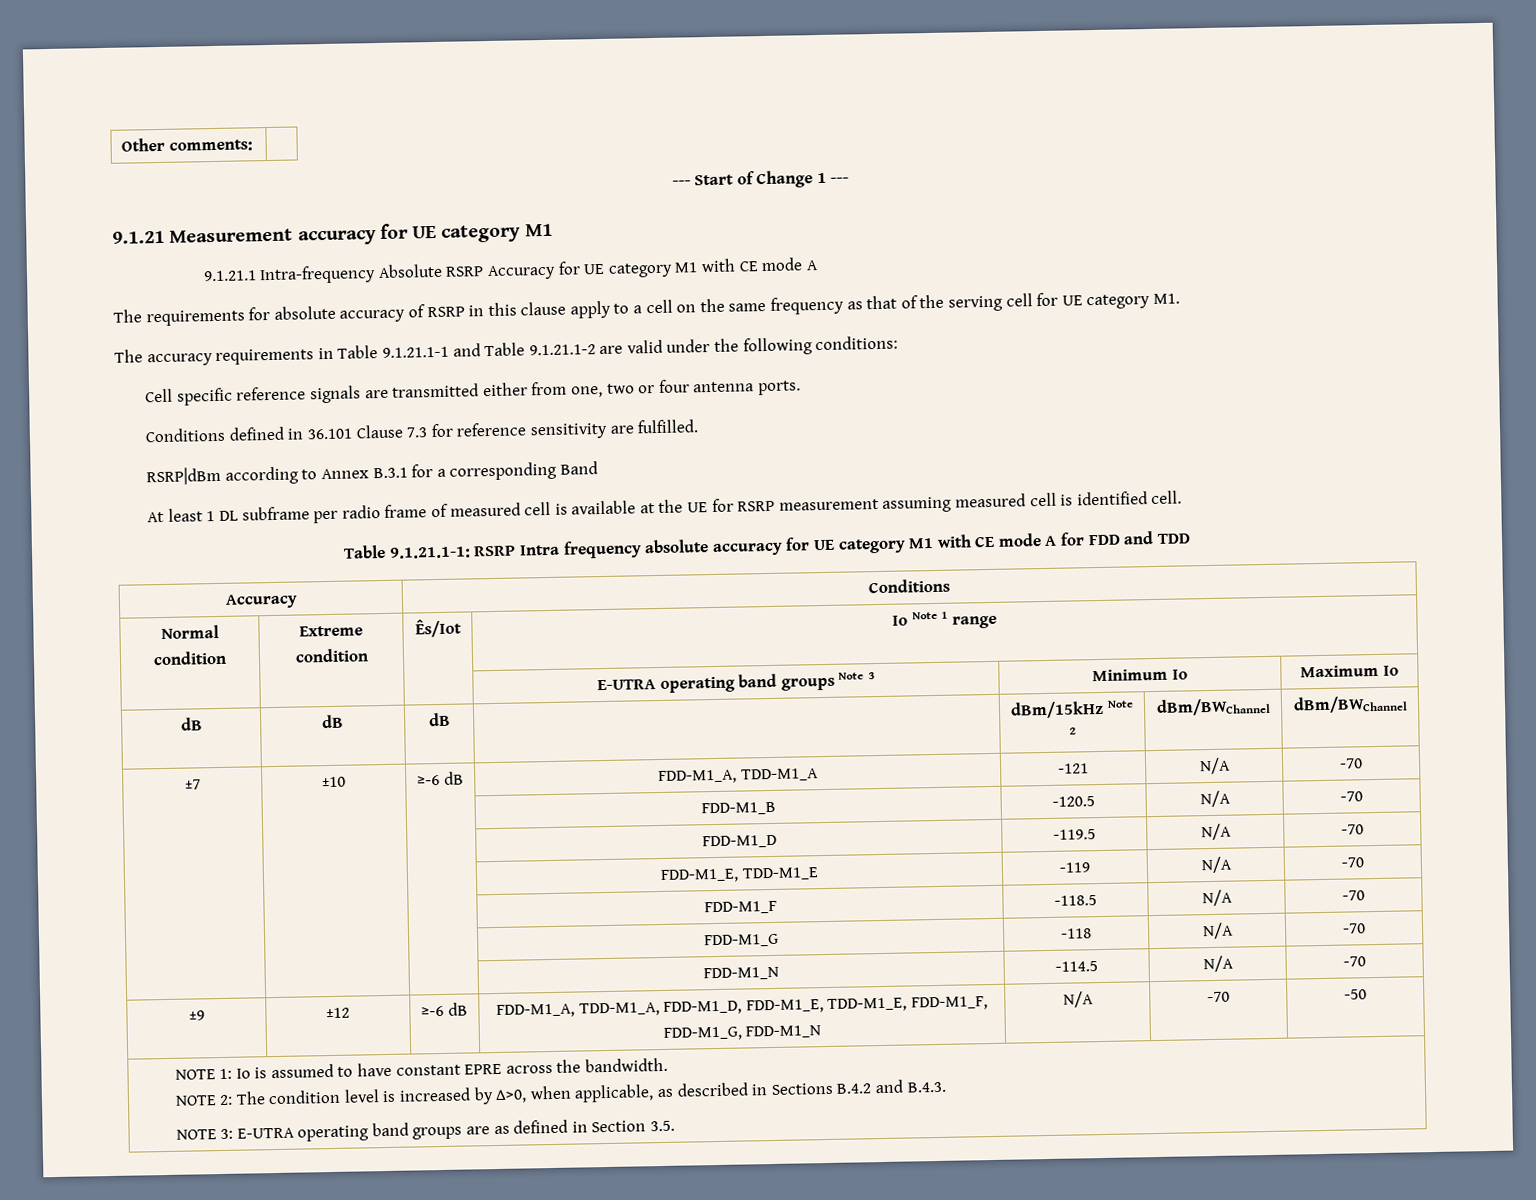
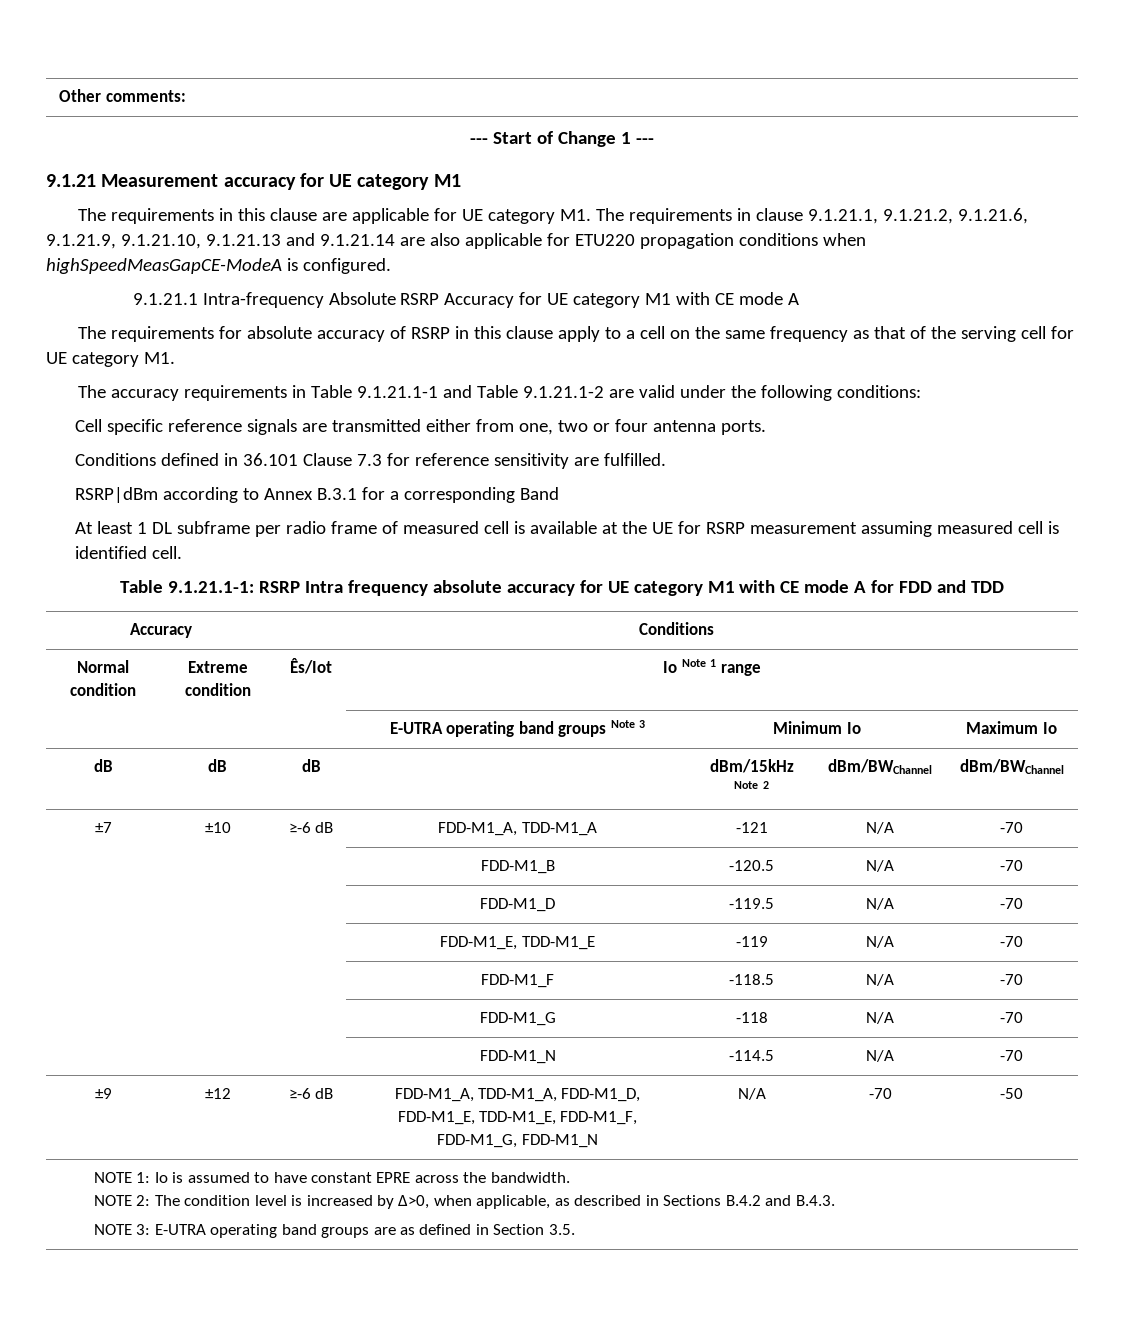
+ The requirements in this clause are applicable for UE category M1. The requirements in clause 9.1.21.1, 9.1.21.2, 9.1.21.6, 9.1.21.9, 9.1.21.10, 9.1.21.13 and 9.1.21.14 are also applicable for ETU220 propagation conditions when highSpeedMeasGapCE-ModeA is configured.

